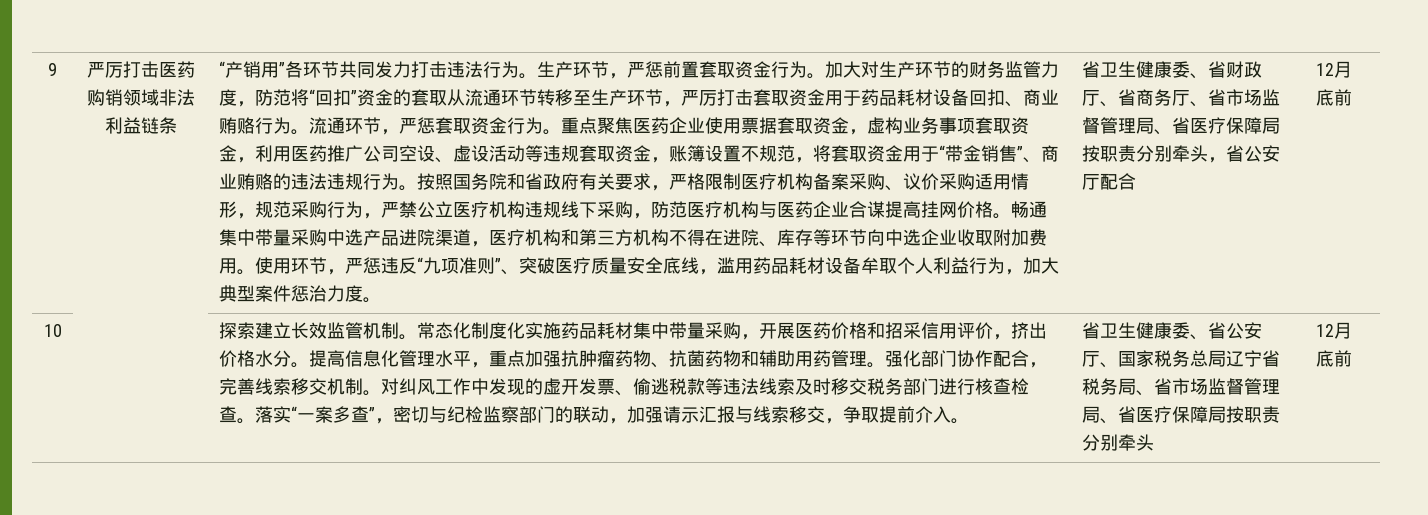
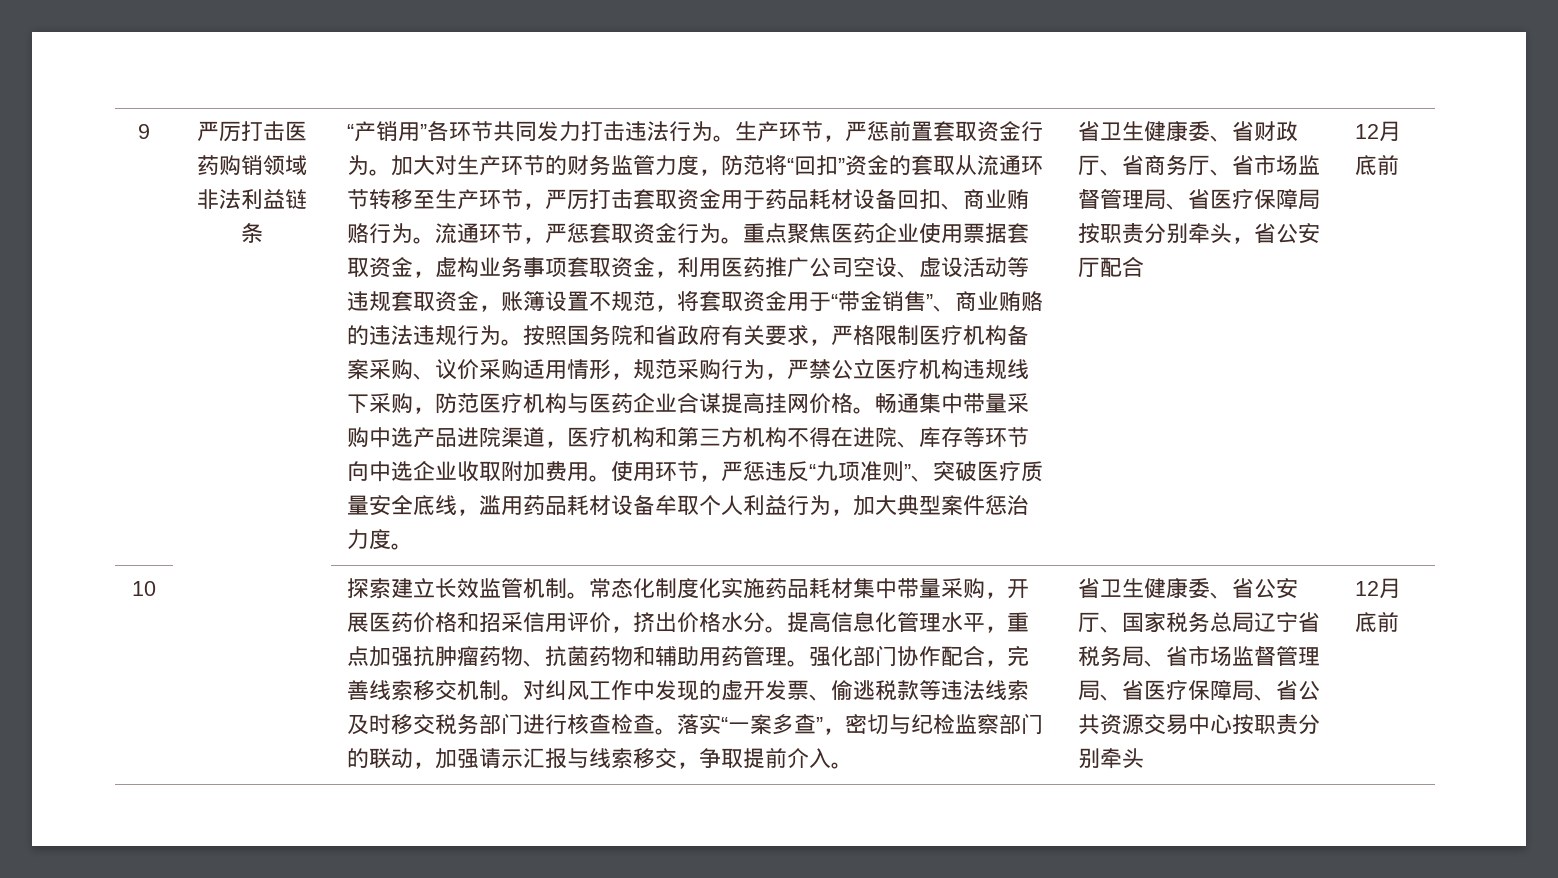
- 省卫生健康委、省公安厅、国家税务总局辽宁省税务局、省市场监督管理局、省医疗保障局按职责分别牵头
+ 省卫生健康委、省公安厅、国家税务总局辽宁省税务局、省市场监督管理局、省医疗保障局、省公共资源交易中心按职责分别牵头

